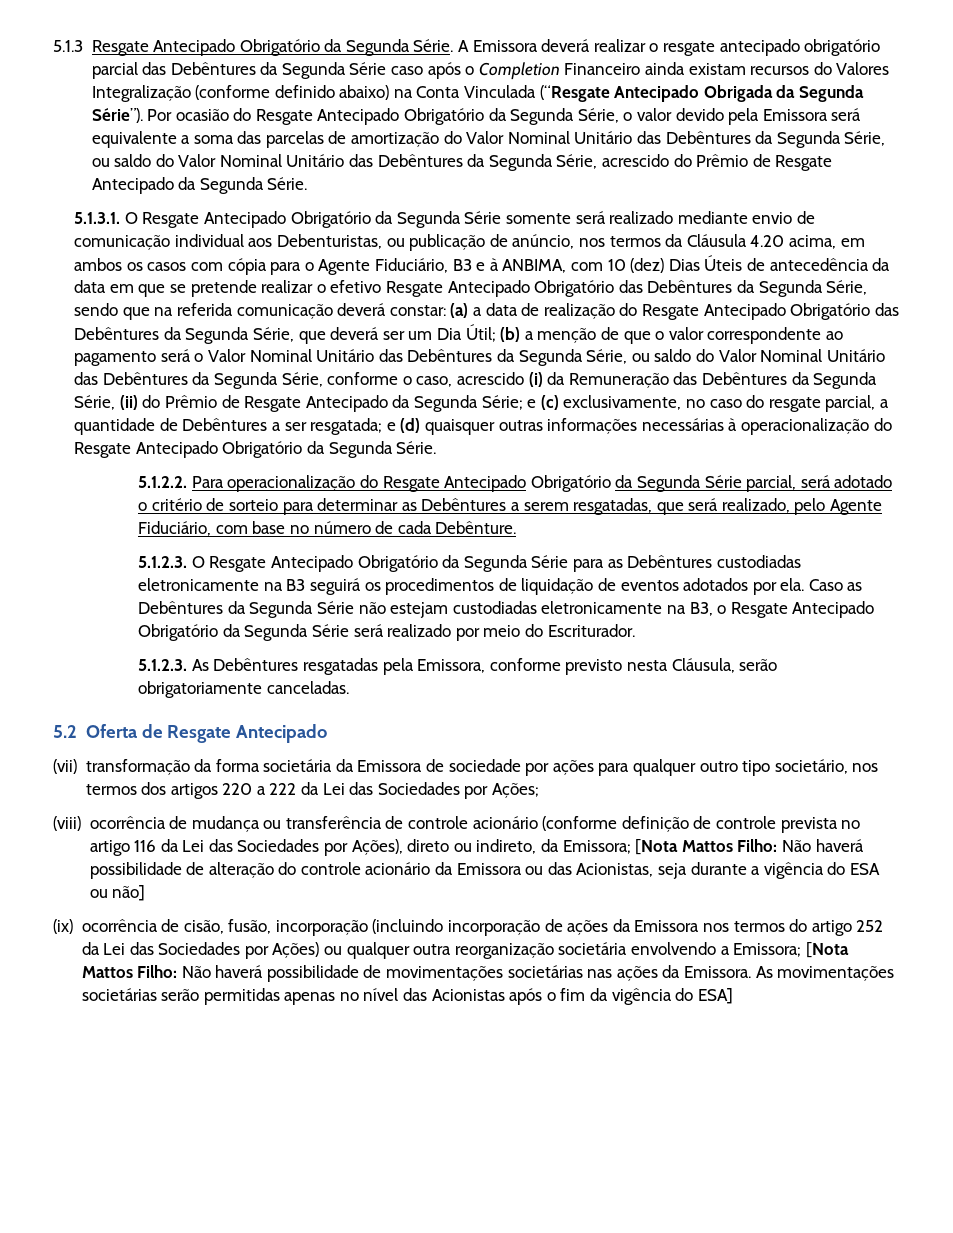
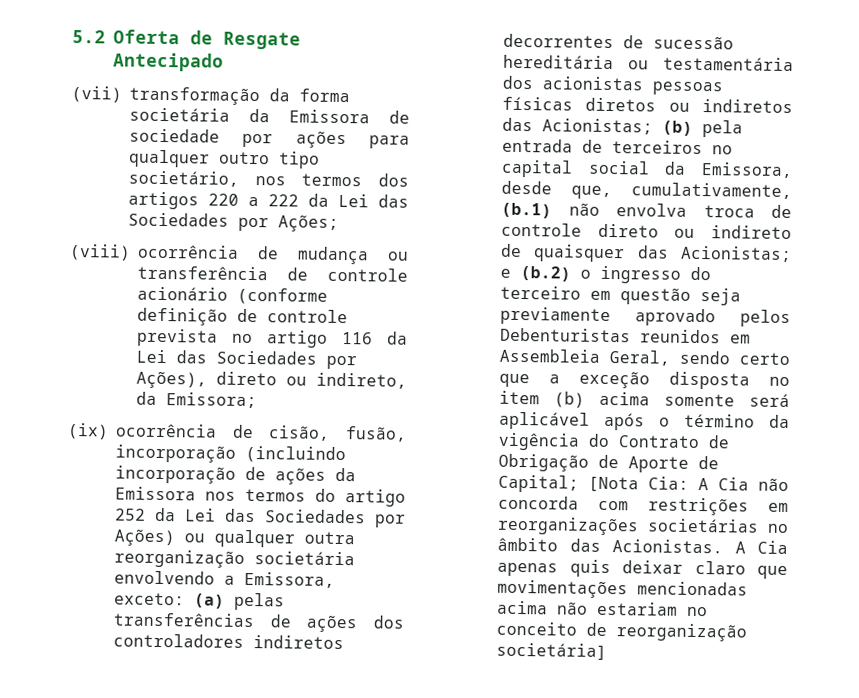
- 5.1.3 Resgate Antecipado Obrigatório da Segunda Série. A Emissora deverá realizar o resgate antecipado obrigatório parcial das Debêntures da Segunda Série caso após o Completion Financeiro ainda existam recursos do Valores Integralização (conforme definido abaixo) na Conta Vinculada (“Resgate Antecipado Obrigada da Segunda Série”). Por ocasião do Resgate Antecipado Obrigatório da Segunda Série, o valor devido pela Emissora será equivalente a soma das parcelas de amortização do Valor Nominal Unitário das Debêntures da Segunda Série, ou saldo do Valor Nominal Unitário das Debêntures da Segunda Série, acrescido do Prêmio de Resgate Antecipado da Segunda Série.
- 5.1.3.1. O Resgate Antecipado Obrigatório da Segunda Série somente será realizado mediante envio de comunicação individual aos Debenturistas, ou publicação de anúncio, nos termos da Cláusula 4.20 acima, em ambos os casos com cópia para o Agente Fiduciário, B3 e à ANBIMA, com 10 (dez) Dias Úteis de antecedência da data em que se pretende realizar o efetivo Resgate Antecipado Obrigatório das Debêntures da Segunda Série, sendo que na referida comunicação deverá constar: (a) a data de realização do Resgate Antecipado Obrigatório das Debêntures da Segunda Série, que deverá ser um Dia Útil; (b) a menção de que o valor correspondente ao pagamento será o Valor Nominal Unitário das Debêntures da Segunda Série, ou saldo do Valor Nominal Unitário das Debêntures da Segunda Série, conforme o caso, acrescido (i) da Remuneração das Debêntures da Segunda Série, (ii) do Prêmio de Resgate Antecipado da Segunda Série; e (c) exclusivamente, no caso do resgate parcial, a quantidade de Debêntures a ser resgatada; e (d) quaisquer outras informações necessárias à operacionalização do Resgate Antecipado Obrigatório da Segunda Série.
- 5.1.2.2. Para operacionalização do Resgate Antecipado Obrigatório da Segunda Série parcial, será adotado o critério de sorteio para determinar as Debêntures a serem resgatadas, que será realizado, pelo Agente Fiduciário, com base no número de cada Debênture.
- 5.1.2.3. O Resgate Antecipado Obrigatório da Segunda Série para as Debêntures custodiadas eletronicamente na B3 seguirá os procedimentos de liquidação de eventos adotados por ela. Caso as Debêntures da Segunda Série não estejam custodiadas eletronicamente na B3, o Resgate Antecipado Obrigatório da Segunda Série será realizado por meio do Escriturador.
- 5.1.2.3. As Debêntures resgatadas pela Emissora, conforme previsto nesta Cláusula, serão obrigatoriamente canceladas.
- (viii) ocorrência de mudança ou transferência de controle acionário (conforme definição de controle prevista no artigo 116 da Lei das Sociedades por Ações), direto ou indireto, da Emissora; [Nota Mattos Filho: Não haverá possibilidade de alteração do controle acionário da Emissora ou das Acionistas, seja durante a vigência do ESA ou não]
+ (viii) ocorrência de mudança ou transferência de controle acionário (conforme definição de controle prevista no artigo 116 da Lei das Sociedades por Ações), direto ou indireto, da Emissora;
- (ix) ocorrência de cisão, fusão, incorporação (incluindo incorporação de ações da Emissora nos termos do artigo 252 da Lei das Sociedades por Ações) ou qualquer outra reorganização societária envolvendo a Emissora; [Nota Mattos Filho: Não haverá possibilidade de movimentações societárias nas ações da Emissora. As movimentações societárias serão permitidas apenas no nível das Acionistas após o fim da vigência do ESA]
+ (ix) ocorrência de cisão, fusão, incorporação (incluindo incorporação de ações da Emissora nos termos do artigo 252 da Lei das Sociedades por Ações) ou qualquer outra reorganização societária envolvendo a Emissora, exceto: (a) pelas transferências de ações dos controladores indiretos decorrentes de sucessão hereditária ou testamentária dos acionistas pessoas físicas diretos ou indiretos das Acionistas; (b) pela entrada de terceiros no capital social da Emissora, desde que, cumulativamente, (b.1) não envolva troca de controle direto ou indireto de quaisquer das Acionistas; e (b.2) o ingresso do terceiro em questão seja previamente aprovado pelos Debenturistas reunidos em Assembleia Geral, sendo certo que a exceção disposta no item (b) acima somente será aplicável após o término da vigência do Contrato de Obrigação de Aporte de Capital; [Nota Cia: A Cia não concorda com restrições em reorganizações societárias no âmbito das Acionistas. A Cia apenas quis deixar claro que movimentações mencionadas acima não estariam no conceito de reorganização societária]

